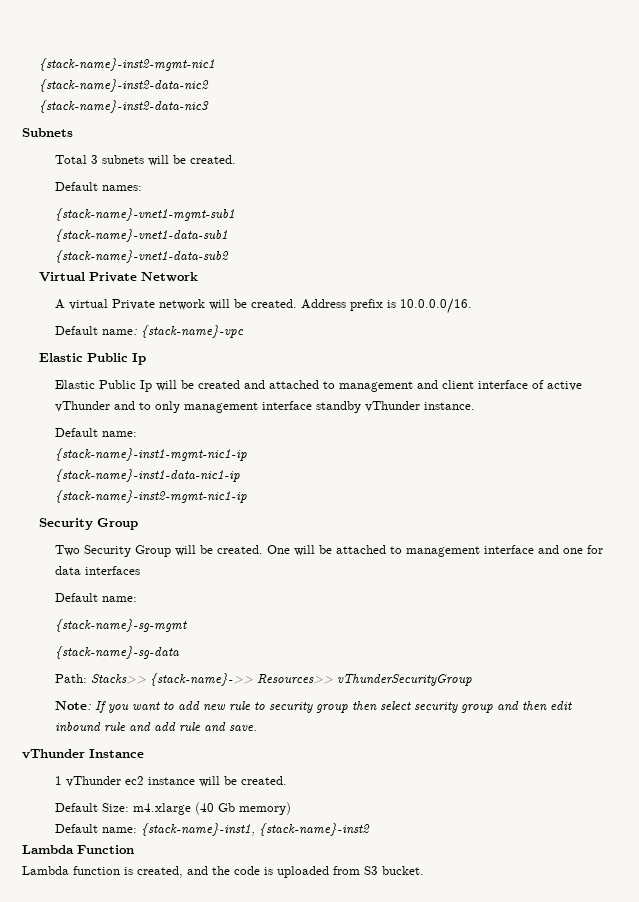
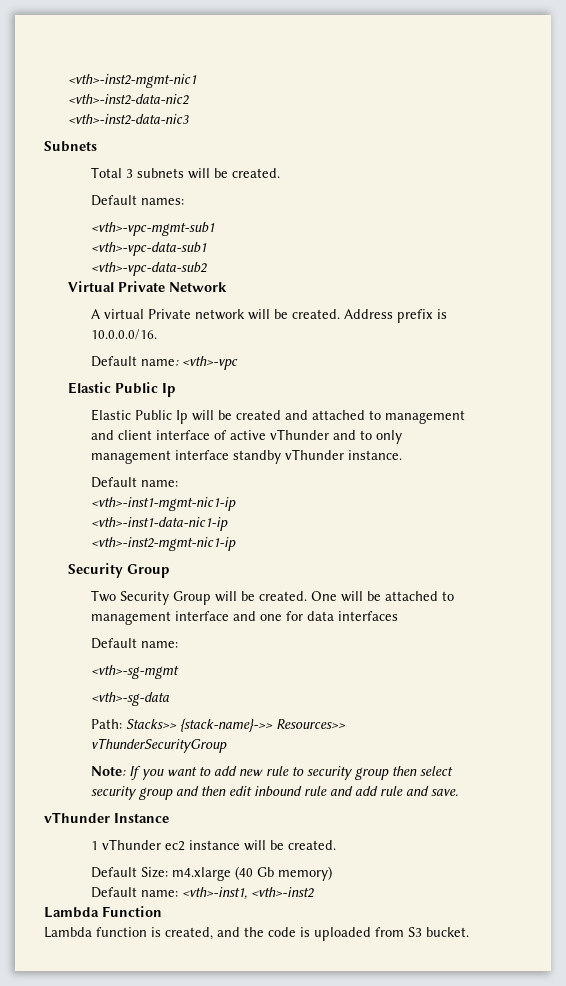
- {stack-name}-inst2-mgmt-nic1
- {stack-name}-inst2-data-nic2
- {stack-name}-inst2-data-nic3
+ <vth>-inst2-mgmt-nic1
+ <vth>-inst2-data-nic2
+ <vth>-inst2-data-nic3
- {stack-name}-vnet1-mgmt-sub1
- {stack-name}-vnet1-data-sub1
- {stack-name}-vnet1-data-sub2
+ <vth>-vpc-mgmt-sub1
+ <vth>-vpc-data-sub1
+ <vth>-vpc-data-sub2
- Default name: {stack-name}-vpc
+ Default name: <vth>-vpc
- {stack-name}-inst1-mgmt-nic1-ip
- {stack-name}-inst1-data-nic1-ip
- {stack-name}-inst2-mgmt-nic1-ip
+ <vth>-inst1-mgmt-nic1-ip
+ <vth>-inst1-data-nic1-ip
+ <vth>-inst2-mgmt-nic1-ip
- {stack-name}-sg-mgmt
- {stack-name}-sg-data
+ <vth>-sg-mgmt
+ <vth>-sg-data
- Default name: {stack-name}-inst1, {stack-name}-inst2
+ Default name: <vth>-inst1, <vth>-inst2

